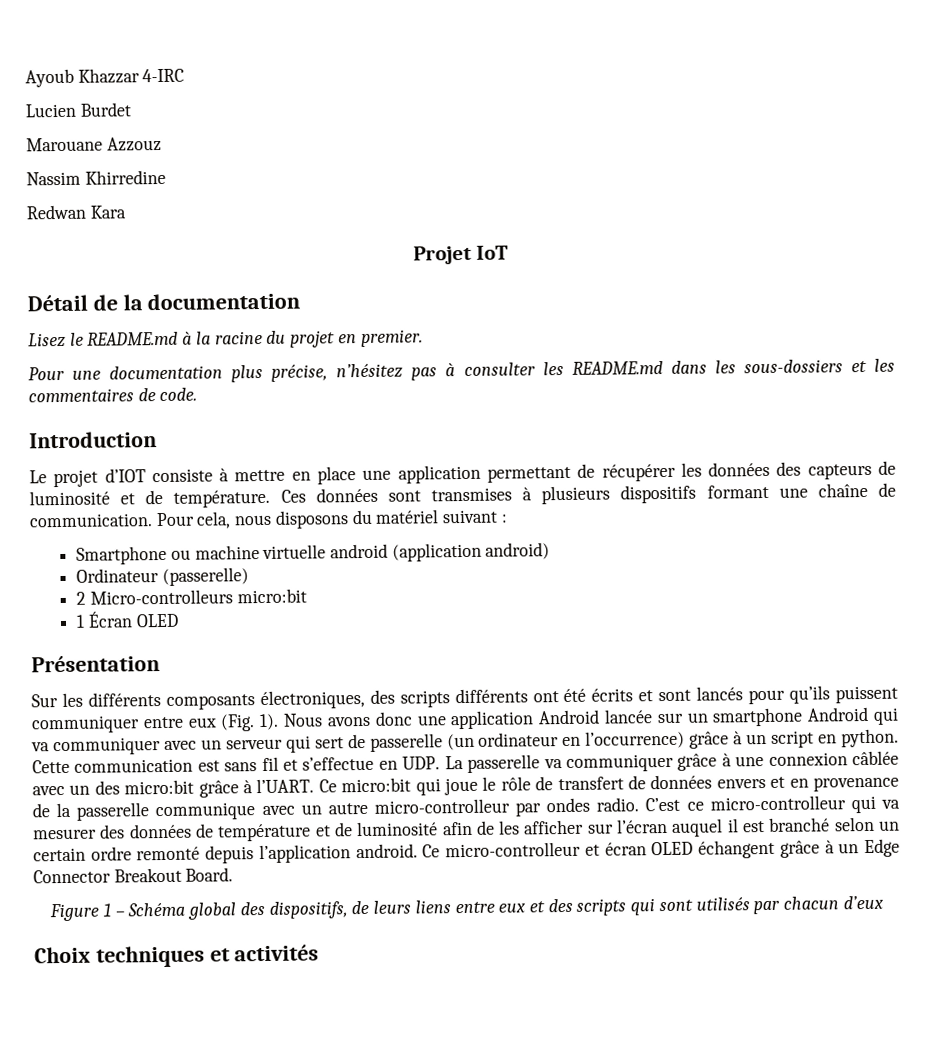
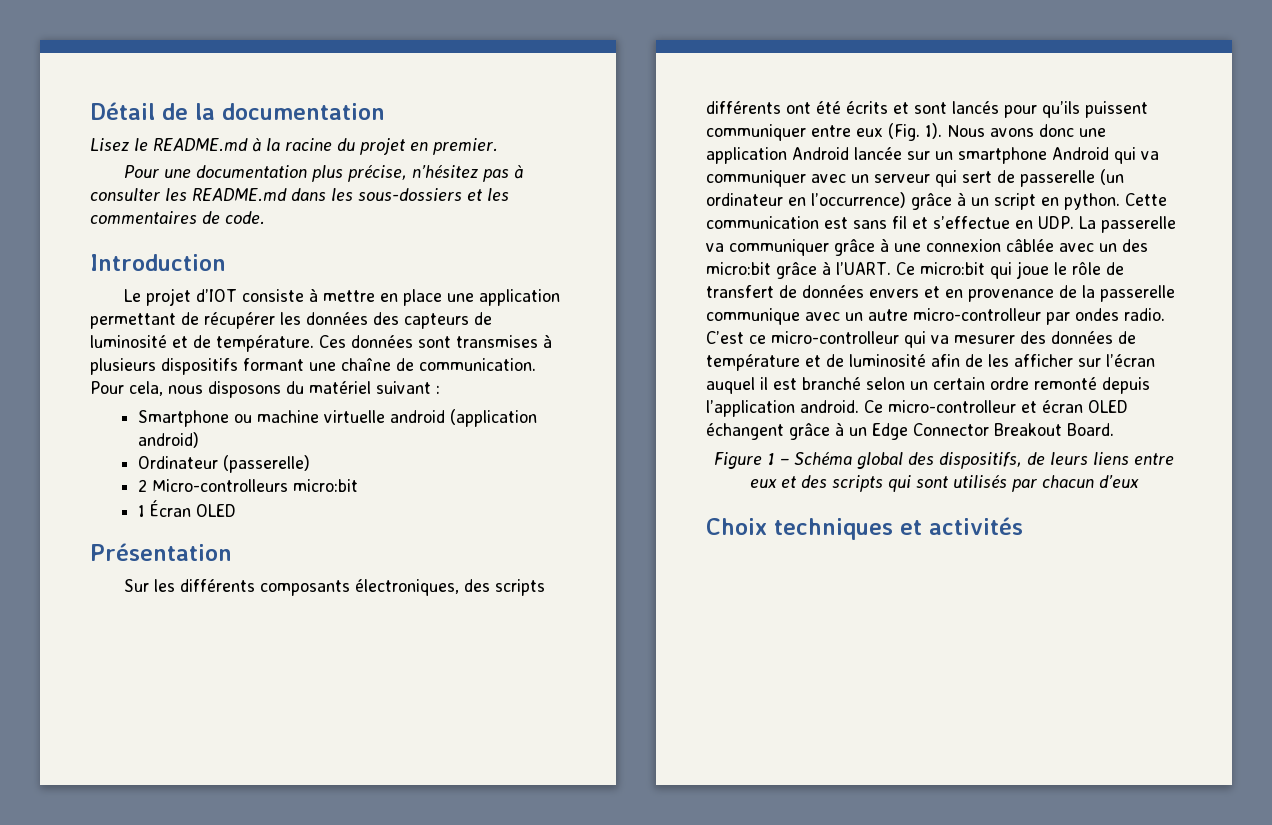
- Ayoub Khazzar 4-IRC
- Lucien Burdet
- Marouane Azzouz
- Nassim Khirredine
- Redwan Kara
- Projet IoT

